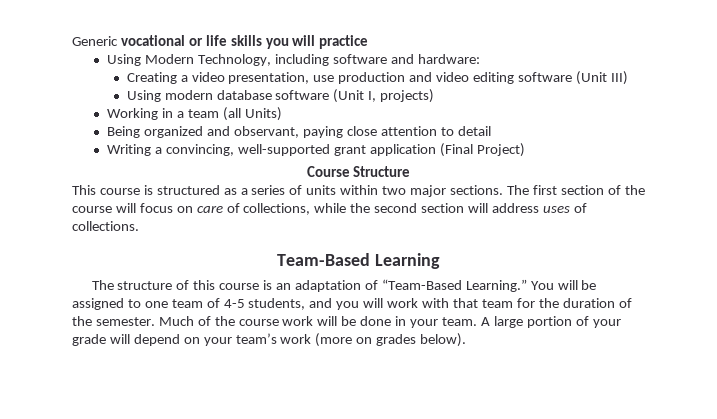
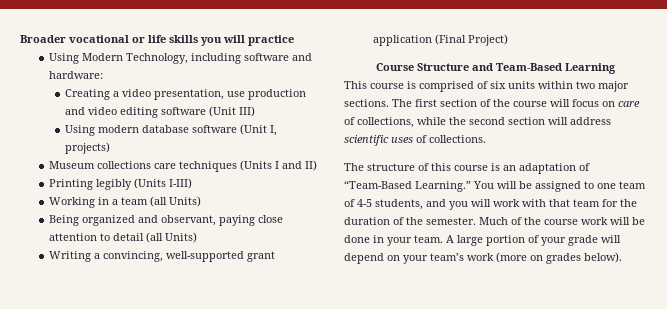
- Generic vocational or life skills you will practice
+ Broader vocational or life skills you will practice
+ Museum collections care techniques (Units I and II)
+ Printing legibly (Units I-III)
- Being organized and observant, paying close attention to detail
+ Being organized and observant, paying close attention to detail (all Units)
- Course Structure
+ Course Structure and Team-Based Learning
- This course is structured as a series of units within two major sections.
+ This course is comprised of six units within two major sections.
- The first section of the course will focus on care of collections, while the second section will address uses of collections.
+ The first section of the course will focus on care of collections, while the second section will address scientific uses of collections.
- Team-Based Learning

